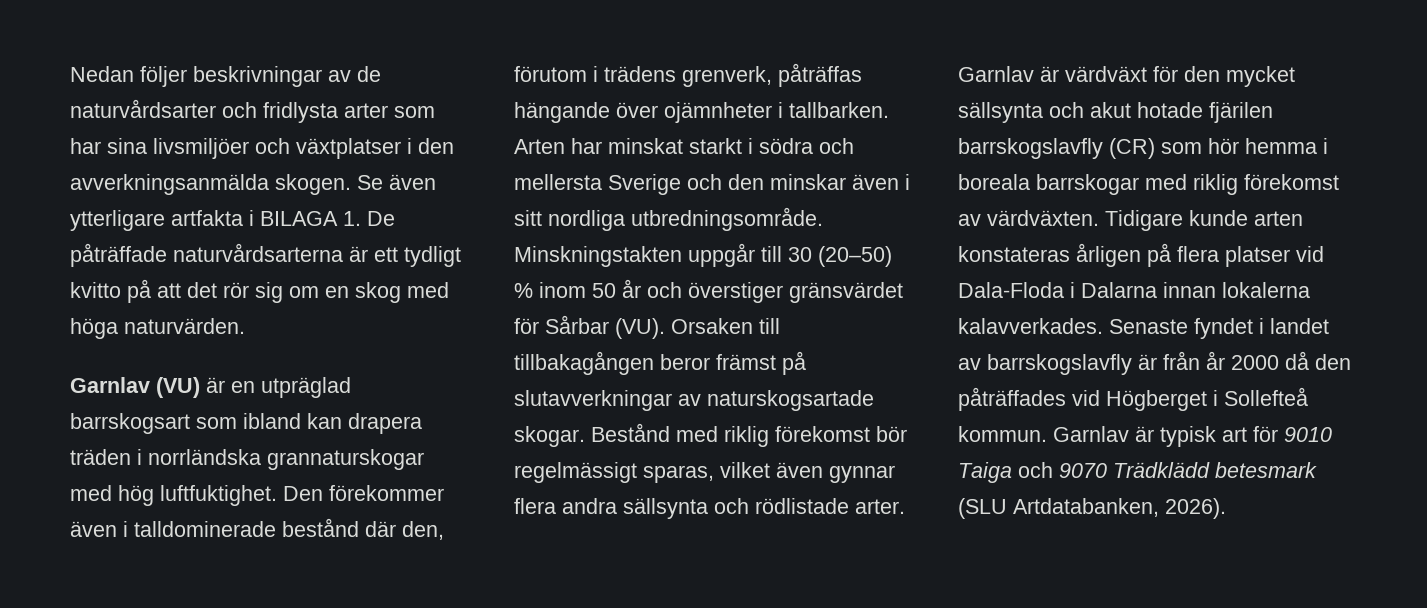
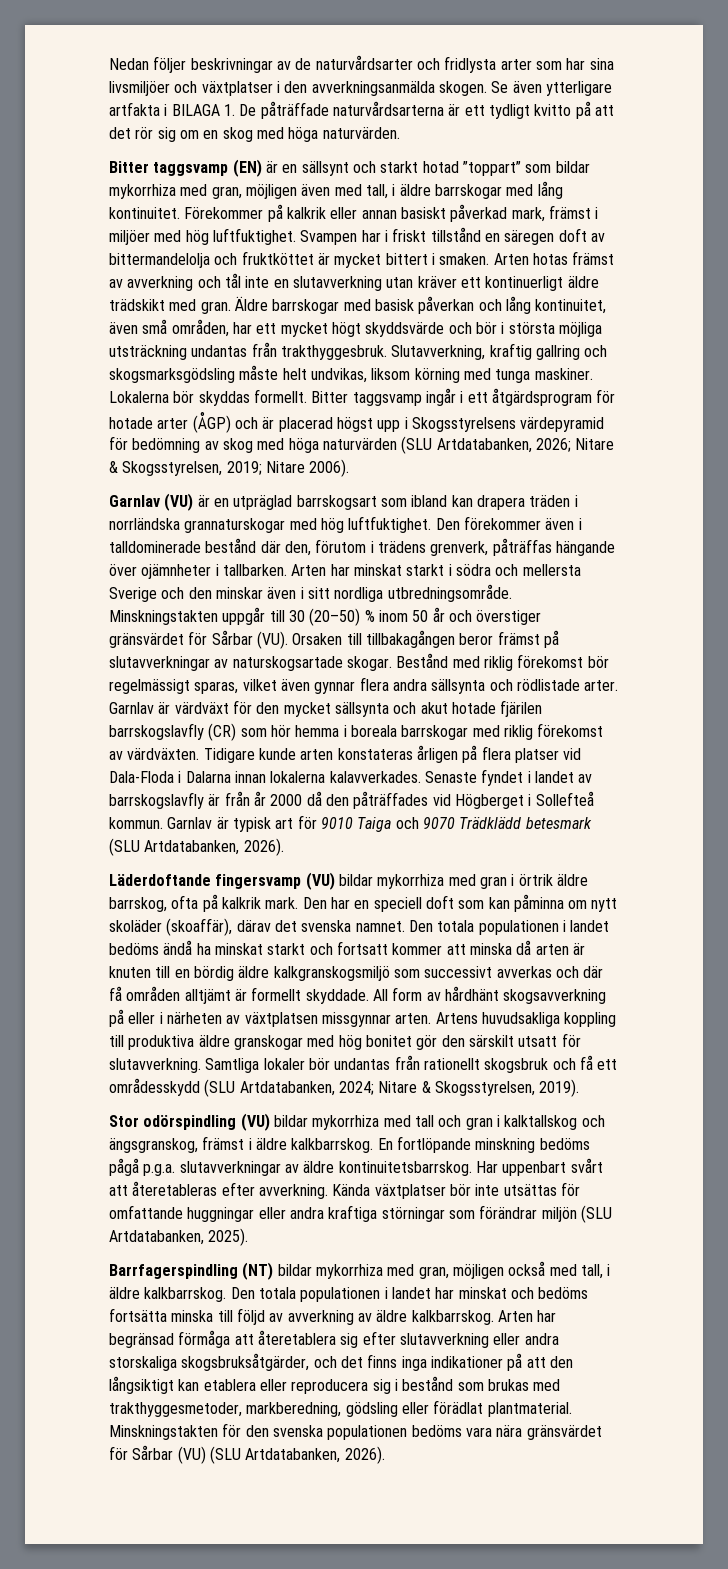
+ Bitter taggsvamp (EN) är en sällsynt och starkt hotad ”toppart” som bildar mykorrhiza med gran, möjligen även med tall, i äldre barrskogar med lång kontinuitet. Förekommer på kalkrik eller annan basiskt påverkad mark, främst i miljöer med hög luftfuktighet. Svampen har i friskt tillstånd en säregen doft av bittermandelolja och fruktköttet är mycket bittert i smaken. Arten hotas främst av avverkning och tål inte en slutavverkning utan kräver ett kontinuerligt äldre trädskikt med gran. Äldre barrskogar med basisk påverkan och lång kontinuitet, även små områden, har ett mycket högt skyddsvärde och bör i största möjliga utsträckning undantas från trakthyggesbruk. Slutavverkning, kraftig gallring och skogsmarksgödsling måste helt undvikas, liksom körning med tunga maskiner. Lokalerna bör skyddas formellt. Bitter taggsvamp ingår i ett åtgärdsprogram för hotade arter (ÅGP) och är placerad högst upp i Skogsstyrelsens värdepyramid för bedömning av skog med höga naturvärden (SLU Artdatabanken, 2026; Nitare & Skogsstyrelsen, 2019; Nitare 2006).
+ Läderdoftande fingersvamp (VU) bildar mykorrhiza med gran i örtrik äldre barrskog, ofta på kalkrik mark. Den har en speciell doft som kan påminna om nytt skoläder (skoaffär), därav det svenska namnet. Den totala populationen i landet bedöms ändå ha minskat starkt och fortsatt kommer att minska då arten är knuten till en bördig äldre kalkgranskogsmiljö som successivt avverkas och där få områden alltjämt är formellt skyddade. All form av hårdhänt skogsavverkning på eller i närheten av växtplatsen missgynnar arten. Artens huvudsakliga koppling till produktiva äldre granskogar med hög bonitet gör den särskilt utsatt för slutavverkning. Samtliga lokaler bör undantas från rationellt skogsbruk och få ett områdesskydd (SLU Artdatabanken, 2024; Nitare & Skogsstyrelsen, 2019).
+ Stor odörspindling (VU) bildar mykorrhiza med tall och gran i kalktallskog och ängsgranskog, främst i äldre kalkbarrskog. En fortlöpande minskning bedöms pågå p.g.a. slutavverkningar av äldre kontinuitetsbarrskog. Har uppenbart svårt att återetableras efter avverkning. Kända växtplatser bör inte utsättas för omfattande huggningar eller andra kraftiga störningar som förändrar miljön (SLU Artdatabanken, 2025).
+ Barrfagerspindling (NT) bildar mykorrhiza med gran, möjligen också med tall, i äldre kalkbarrskog. Den totala populationen i landet har minskat och bedöms fortsätta minska till följd av avverkning av äldre kalkbarrskog. Arten har begränsad förmåga att återetablera sig efter slutavverkning eller andra storskaliga skogsbruksåtgärder, och det finns inga indikationer på att den långsiktigt kan etablera eller reproducera sig i bestånd som brukas med trakthyggesmetoder, markberedning, gödsling eller förädlat plantmaterial. Minskningstakten för den svenska populationen bedöms vara nära gränsvärdet för Sårbar (VU) (SLU Artdatabanken, 2026).

